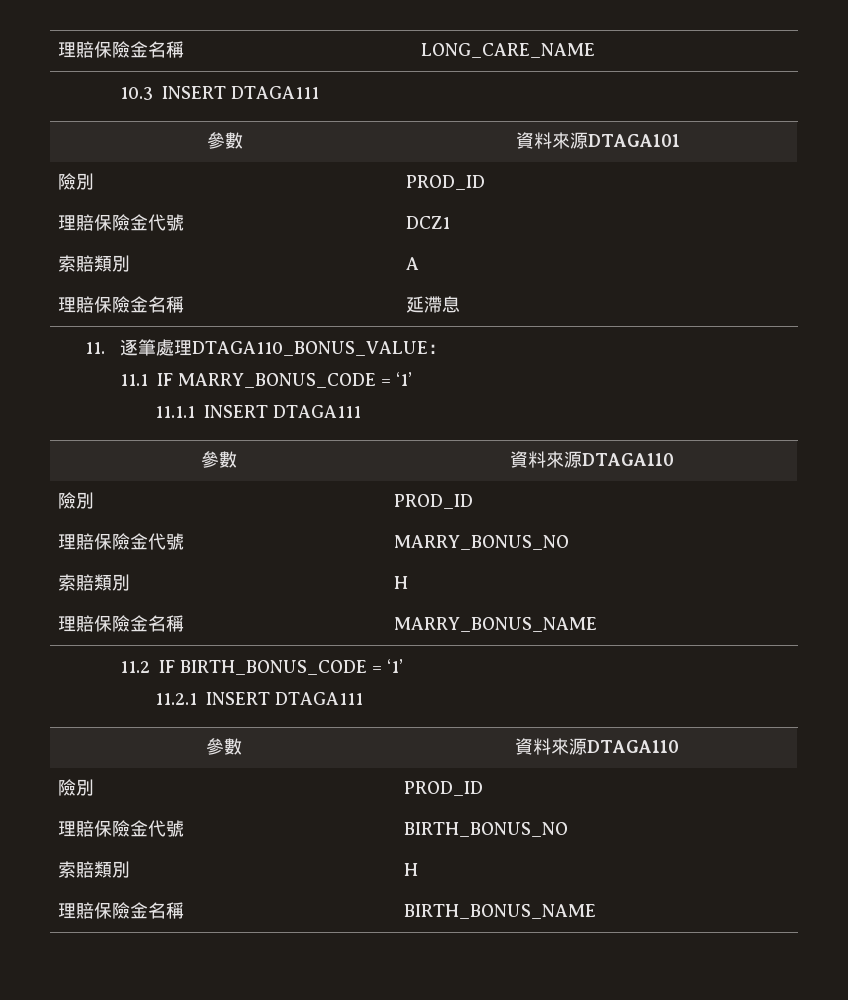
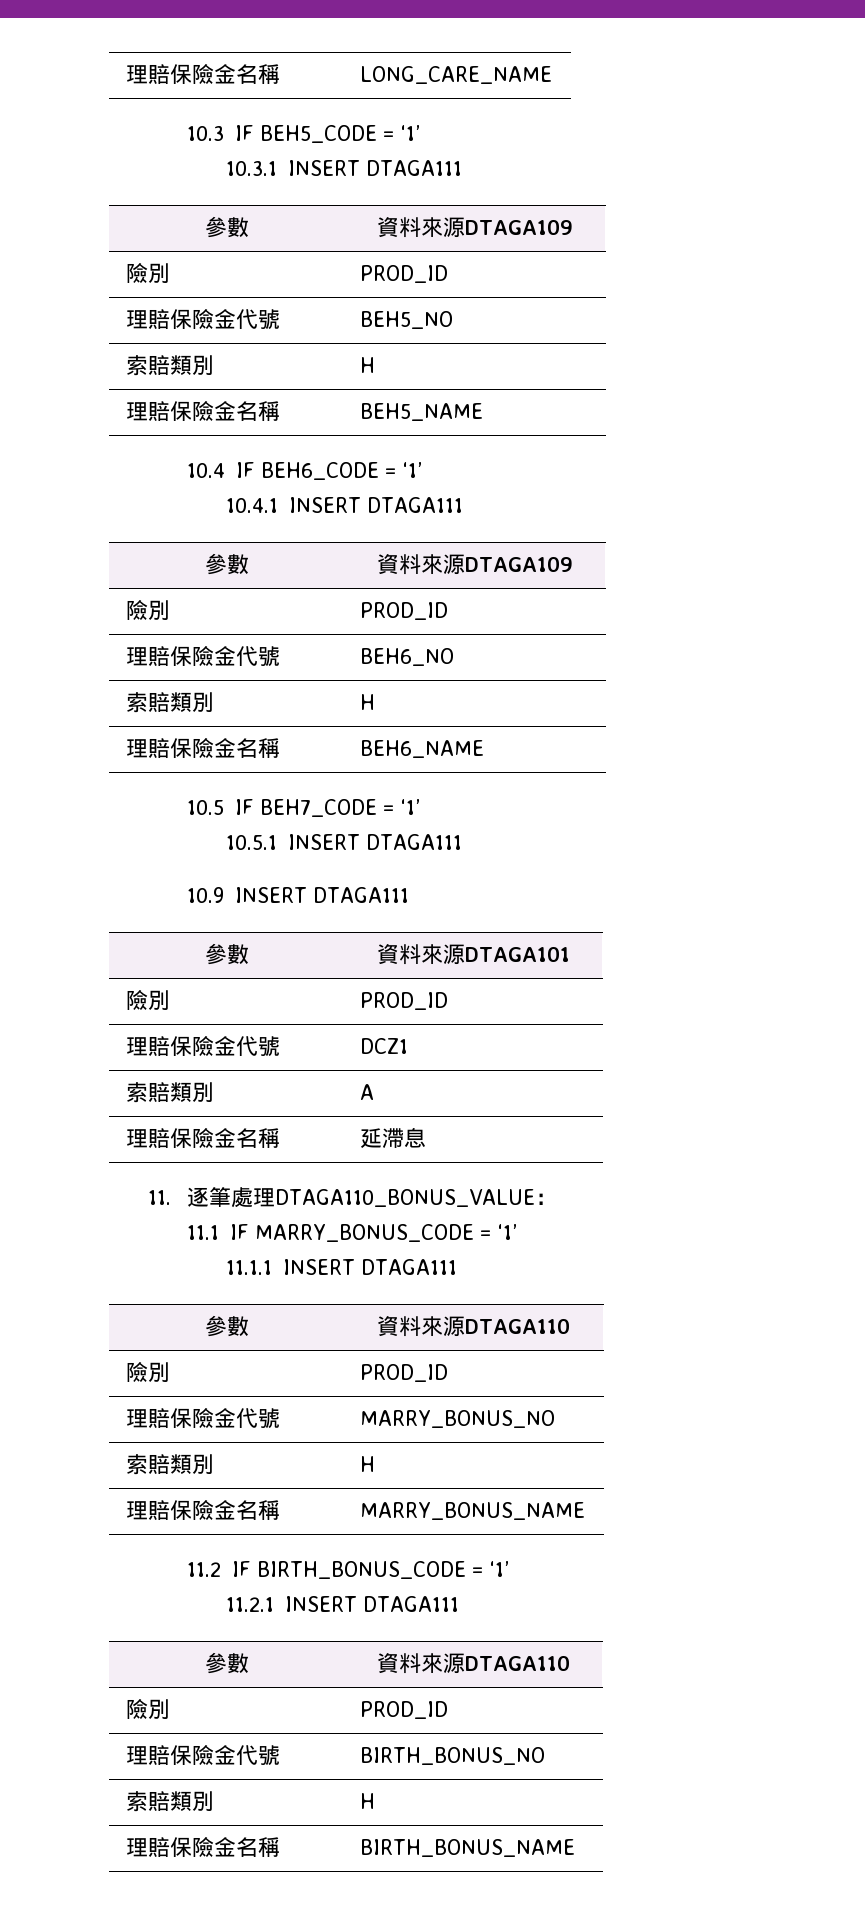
- 10.3 INSERT DTAGA111
+ 10.3 IF BEH5_CODE = ‘1’
+ 10.3.1 INSERT DTAGA111
+ 參數 | 資料來源DTAGA109
+ 險別 | PROD_ID
+ 理賠保險金代號 | BEH5_NO
+ 索賠類別 | H
+ 理賠保險金名稱 | BEH5_NAME
+ 10.4 IF BEH6_CODE = ‘1’
+ 10.4.1 INSERT DTAGA111
+ 參數 | 資料來源DTAGA109
+ 險別 | PROD_ID
+ 理賠保險金代號 | BEH6_NO
+ 索賠類別 | H
+ 理賠保險金名稱 | BEH6_NAME
+ 10.5 IF BEH7_CODE = ‘1’
+ 10.5.1 INSERT DTAGA111
+ 10.9 INSERT DTAGA111

